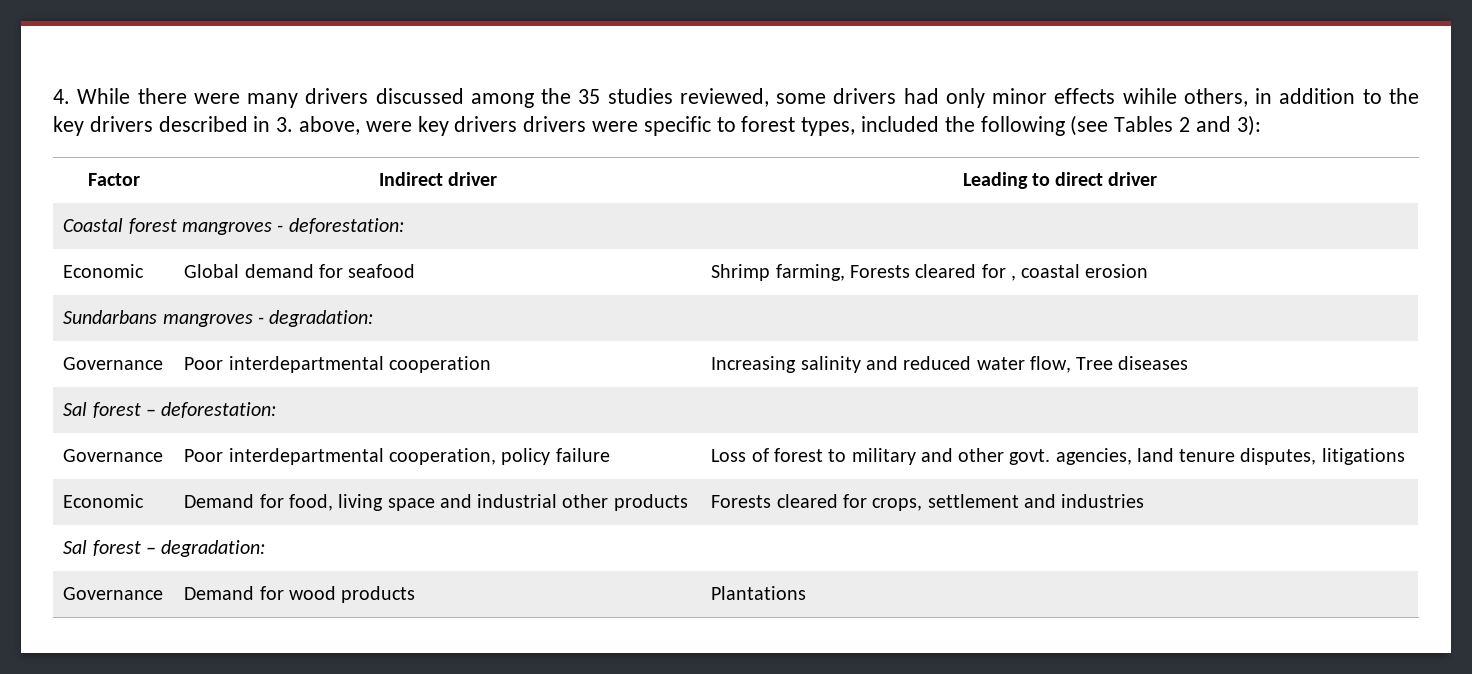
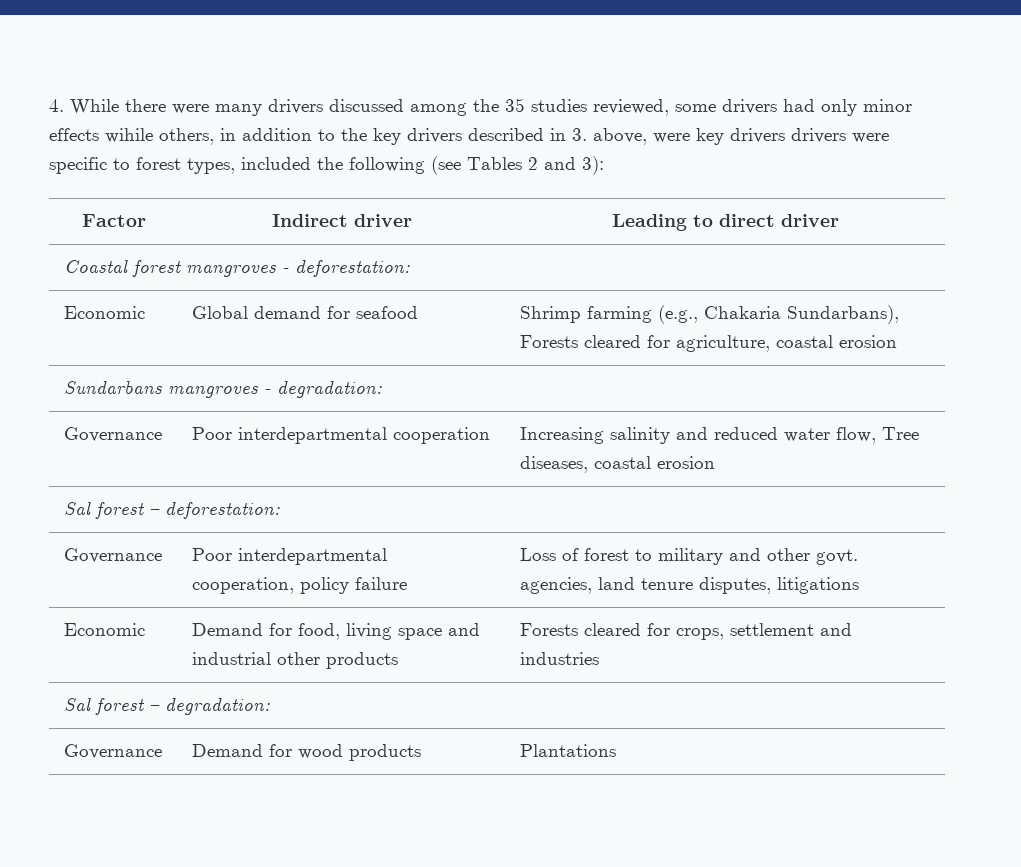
- Economic | Global demand for seafood | Shrimp farming, Forests cleared for , coastal erosion
+ Economic | Global demand for seafood | Shrimp farming (e.g., Chakaria Sundarbans), Forests cleared for agriculture, coastal erosion
- Governance | Poor interdepartmental cooperation | Increasing salinity and reduced water flow, Tree diseases
+ Governance | Poor interdepartmental cooperation | Increasing salinity and reduced water flow, Tree diseases, coastal erosion

